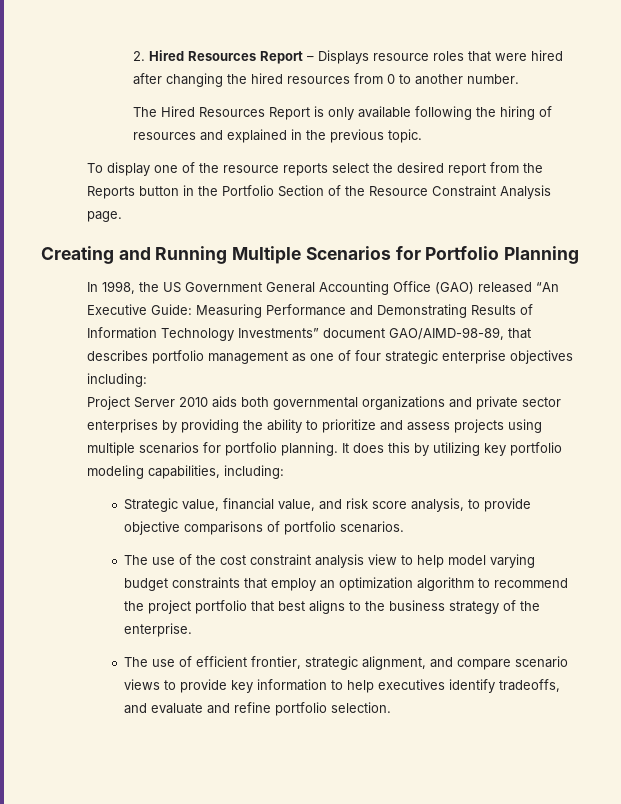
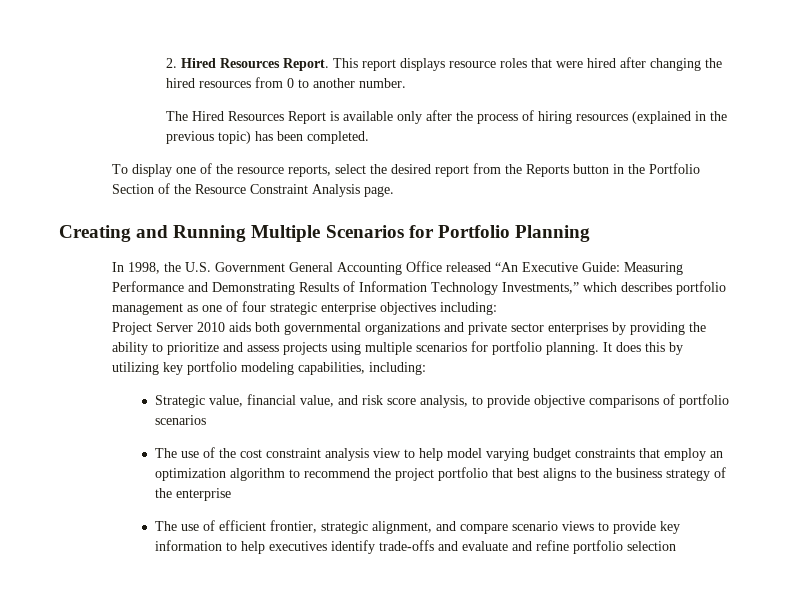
- 2. Hired Resources Report – Displays resource roles that were hired after changing the hired resources from 0 to another number.
+ 2. Hired Resources Report. This report displays resource roles that were hired after changing the hired resources from 0 to another number.
- The Hired Resources Report is only available following the hiring of resources and explained in the previous topic.
+ The Hired Resources Report is available only after the process of hiring resources (explained in the previous topic) has been completed.
- To display one of the resource reports select the desired report from the Reports button in the Portfolio Section of the Resource Constraint Analysis page.
+ To display one of the resource reports, select the desired report from the Reports button in the Portfolio Section of the Resource Constraint Analysis page.
- In 1998, the US Government General Accounting Office (GAO) released “An Executive Guide: Measuring Performance and Demonstrating Results of Information Technology Investments” document GAO/AIMD-98-89, that describes portfolio management as one of four strategic enterprise objectives including:
+ In 1998, the U.S. Government General Accounting Office released “An Executive Guide: Measuring Performance and Demonstrating Results of Information Technology Investments,” which describes portfolio management as one of four strategic enterprise objectives including:
- Strategic value, financial value, and risk score analysis, to provide objective comparisons of portfolio scenarios.
+ Strategic value, financial value, and risk score analysis, to provide objective comparisons of portfolio scenarios
- The use of the cost constraint analysis view to help model varying budget constraints that employ an optimization algorithm to recommend the project portfolio that best aligns to the business strategy of the enterprise.
+ The use of the cost constraint analysis view to help model varying budget constraints that employ an optimization algorithm to recommend the project portfolio that best aligns to the business strategy of the enterprise
- The use of efficient frontier, strategic alignment, and compare scenario views to provide key information to help executives identify tradeoffs, and evaluate and refine portfolio selection.
+ The use of efficient frontier, strategic alignment, and compare scenario views to provide key information to help executives identify trade-offs and evaluate and refine portfolio selection

